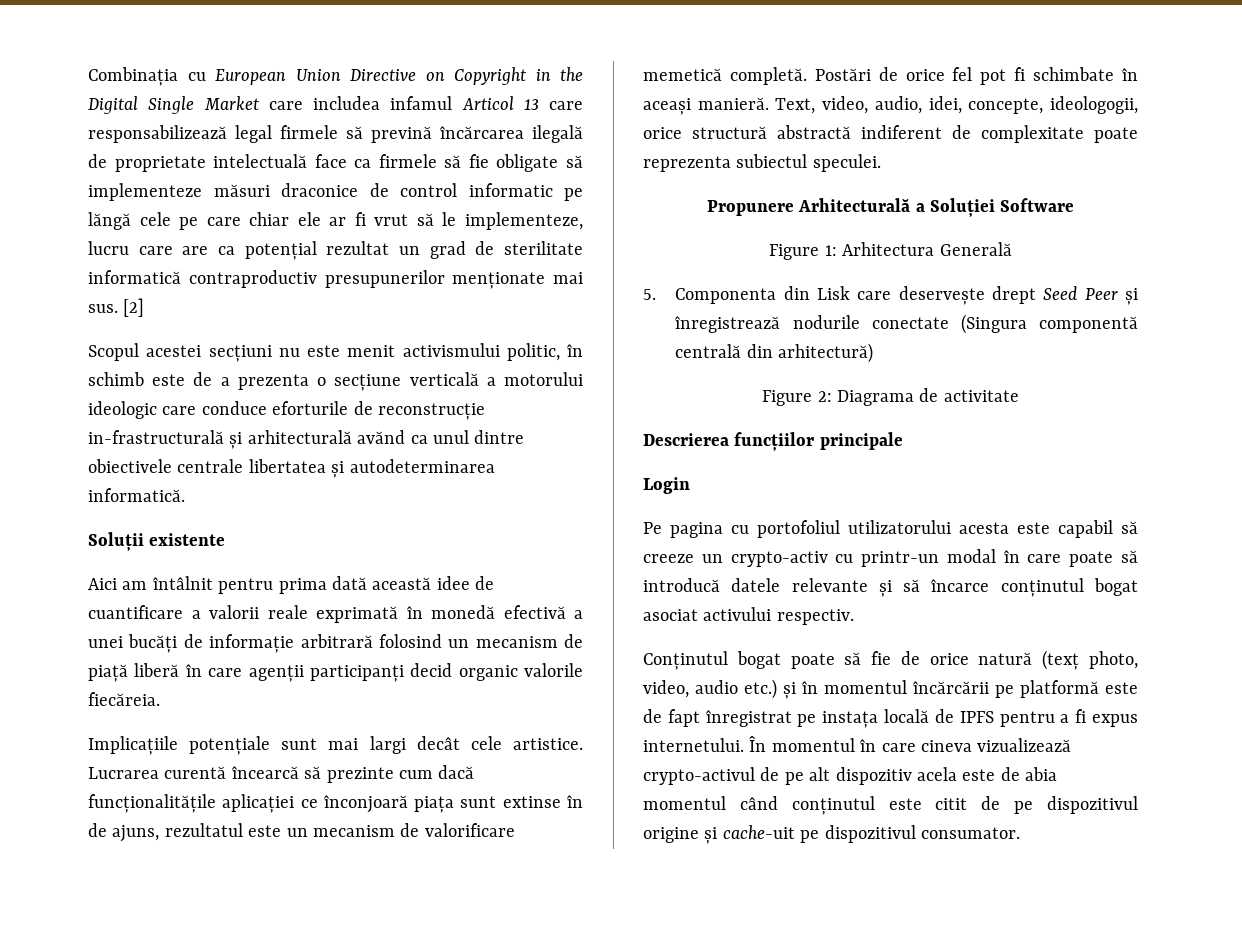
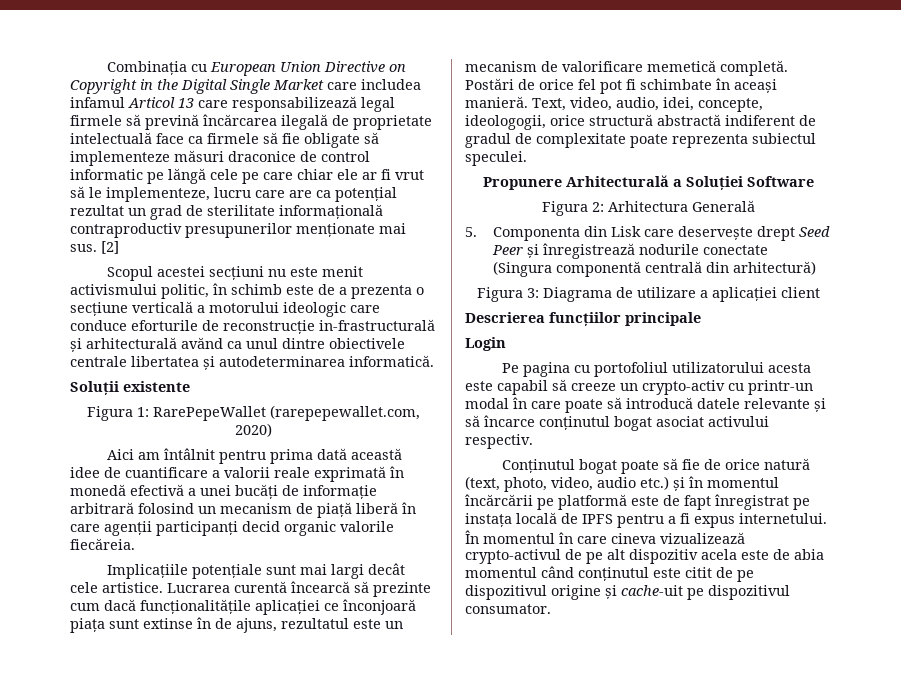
- Combinația cu European Union Directive on Copyright in the Digital Single Market care includea infamul Articol 13 care responsabilizează legal firmele să prevină încărcarea ilegală de proprietate intelectuală face ca firmele să fie obligate să implementeze măsuri draconice de control informatic pe lăngă cele pe care chiar ele ar fi vrut să le implementeze, lucru care are ca potențial rezultat un grad de sterilitate informatică contraproductiv presupunerilor menționate mai sus.
+ Combinația cu European Union Directive on Copyright in the Digital Single Market care includea infamul Articol 13 care responsabilizează legal firmele să prevină încărcarea ilegală de proprietate intelectuală face ca firmele să fie obligate să implementeze măsuri draconice de control informatic pe lăngă cele pe care chiar ele ar fi vrut să le implementeze, lucru care are ca potențial rezultat un grad de sterilitate informațională contraproductiv presupunerilor menționate mai sus.
+ Figura 1: RarePepeWallet (rarepepewallet.com, 2020)
- Text, video, audio, idei, concepte, ideologogii, orice structură abstractă indiferent de complexitate poate reprezenta subiectul speculei.
+ Text, video, audio, idei, concepte, ideologogii, orice structură abstractă indiferent de gradul de complexitate poate reprezenta subiectul speculei.
- Figure 1: Arhitectura Generală
+ Figura 2: Arhitectura Generală
- Figure 2: Diagrama de activitate
+ Figura 3: Diagrama de utilizare a aplicației client
- Conținutul bogat poate să fie de orice natură (texț photo, video, audio etc.) și în momentul încărcării pe platformă este de fapt înregistrat pe instața locală de IPFS pentru a fi expus internetului.
+ Conținutul bogat poate să fie de orice natură (text, photo, video, audio etc.) și în momentul încărcării pe platformă este de fapt înregistrat pe instața locală de IPFS pentru a fi expus internetului.

